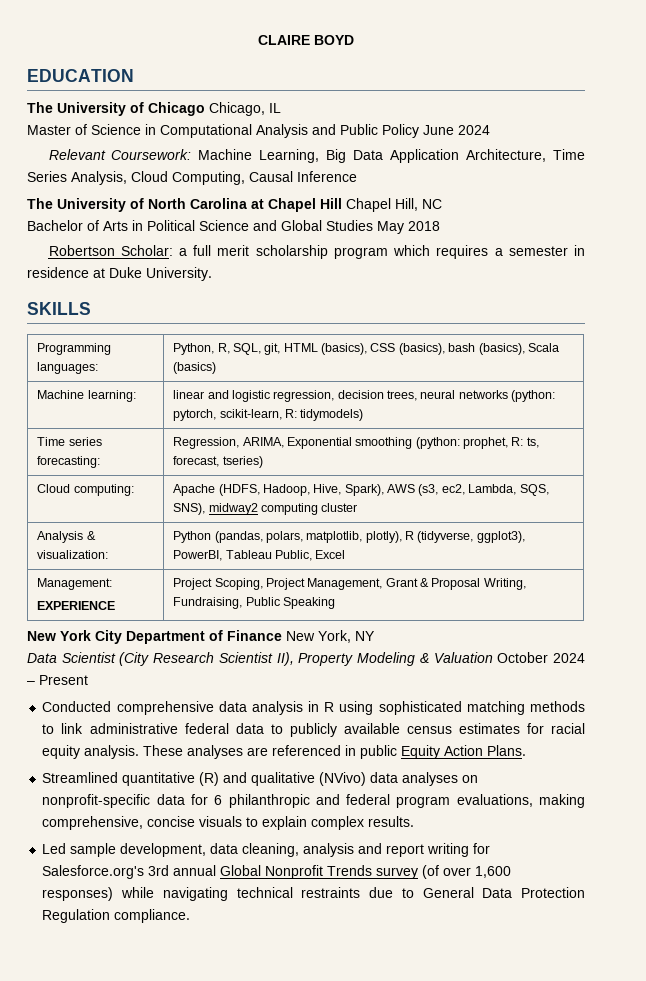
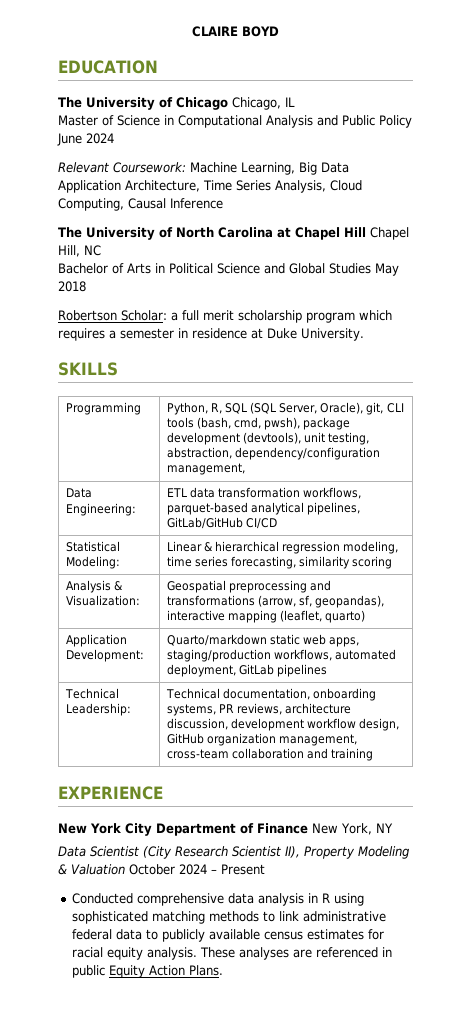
- Programming languages: | Python, R, SQL, git, HTML (basics), CSS (basics), bash (basics), Scala (basics)
- Machine learning: | linear and logistic regression, decision trees, neural networks (python: pytorch, scikit-learn, R: tidymodels)
- Time series forecasting: | Regression, ARIMA, Exponential smoothing (python: prophet, R: ts, forecast, tseries)
- Cloud computing: | Apache (HDFS, Hadoop, Hive, Spark), AWS (s3, ec2, Lambda, SQS, SNS), midway2 computing cluster
- Analysis & visualization: | Python (pandas, polars, matplotlib, plotly), R (tidyverse, ggplot3), PowerBI, Tableau Public, Excel
- Management:
- EXPERIENCE | Project Scoping, Project Management, Grant & Proposal Writing, Fundraising, Public Speaking
+ Programming | Python, R, SQL (SQL Server, Oracle), git, CLI tools (bash, cmd, pwsh), package development (devtools), unit testing, abstraction, dependency/configuration management,
+ Data Engineering: | ETL data transformation workflows, parquet-based analytical pipelines, GitLab/GitHub CI/CD
+ Statistical Modeling: | Linear & hierarchical regression modeling, time series forecasting, similarity scoring
+ Analysis & Visualization: | Geospatial preprocessing and transformations (arrow, sf, geopandas), interactive mapping (leaflet, quarto)
+ Application Development: | Quarto/markdown static web apps, staging/production workflows, automated deployment, GitLab pipelines
+ Technical Leadership: | Technical documentation, onboarding systems, PR reviews, architecture discussion, development workflow design, GitHub organization management, cross-team collaboration and training
+ EXPERIENCE
- Streamlined quantitative (R) and qualitative (NVivo) data analyses on nonprofit-specific data for 6 philanthropic and federal program evaluations, making comprehensive, concise visuals to explain complex results.
- Led sample development, data cleaning, analysis and report writing for Salesforce.org's 3rd annual Global Nonprofit Trends survey (of over 1,600 responses) while navigating technical restraints due to General Data Protection Regulation compliance.

